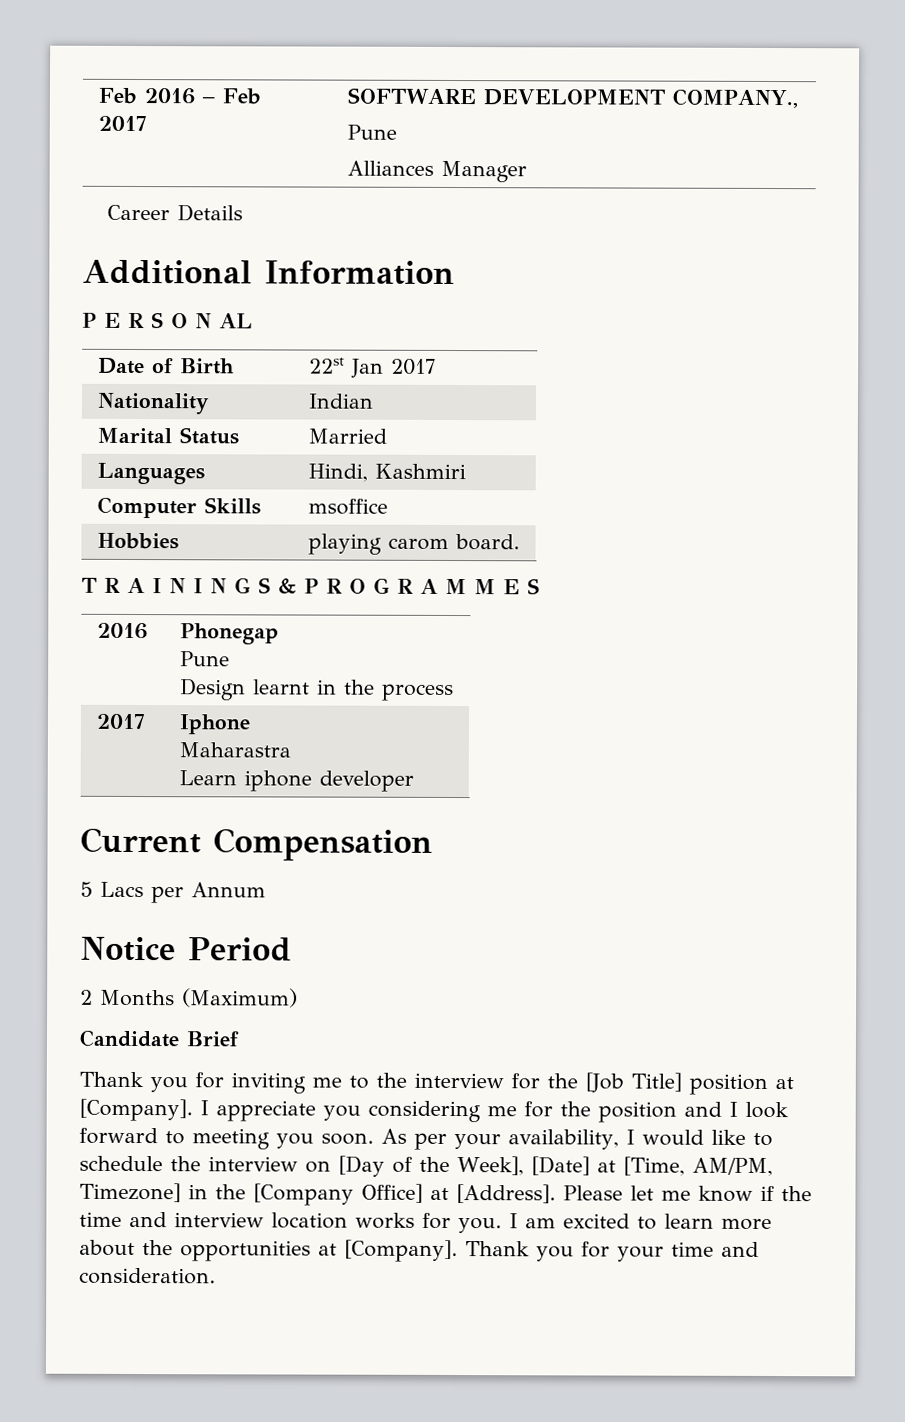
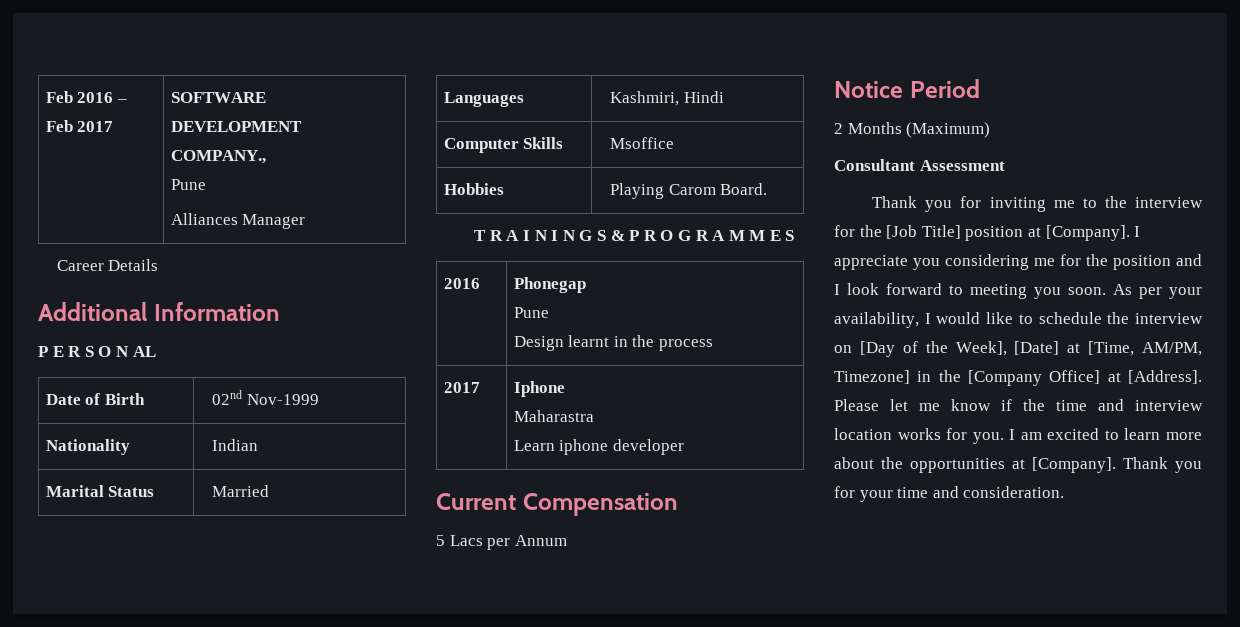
- Date of Birth | 22st Jan 2017
+ Date of Birth | 02nd Nov-1999
- Languages | Hindi, Kashmiri
+ Languages | Kashmiri, Hindi
- Computer Skills | msoffice
+ Computer Skills | Msoffice
- Hobbies | playing carom board.
+ Hobbies | Playing Carom Board.
- Candidate Brief
+ Consultant Assessment

